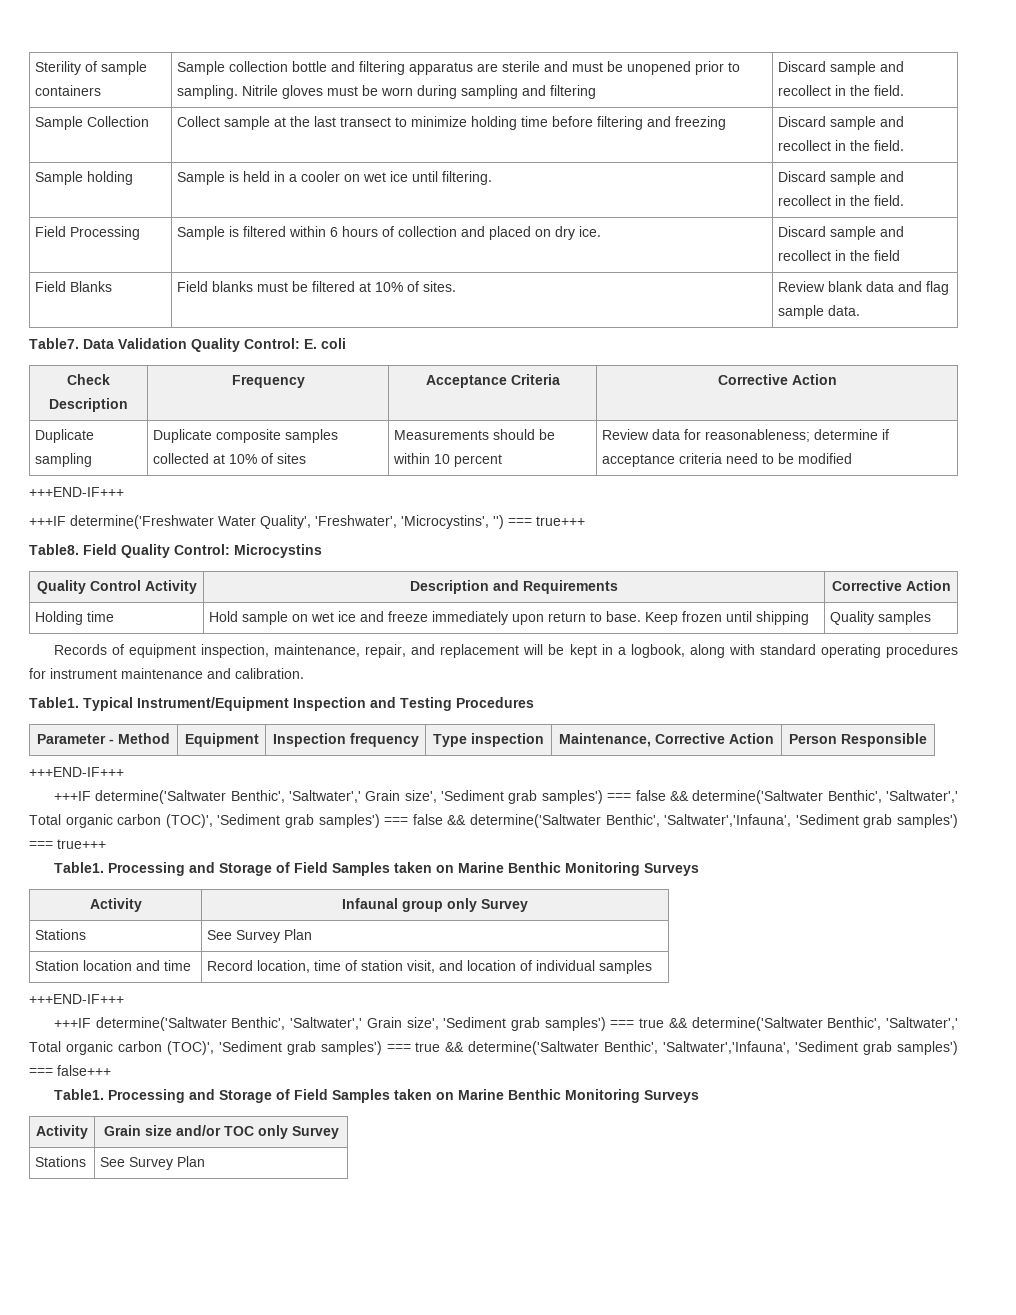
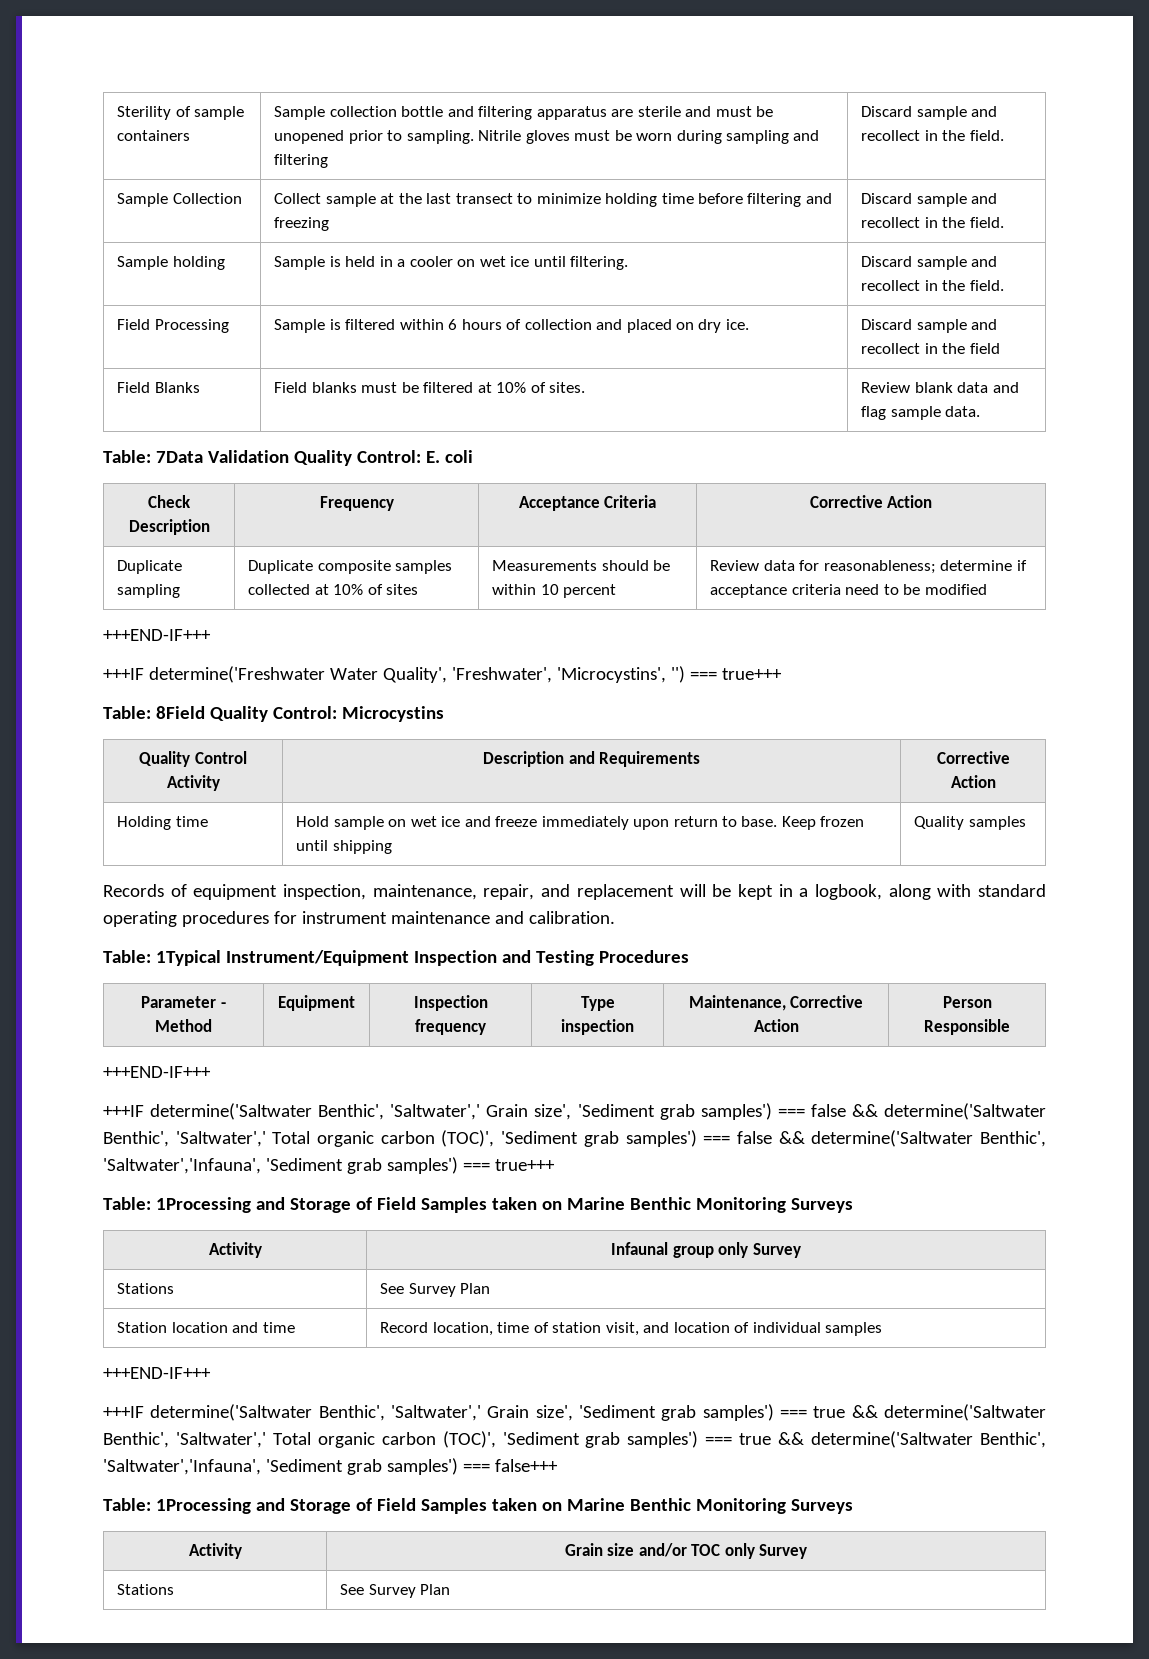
- Table7. Data Validation Quality Control: E. coli
+ Table: 7Data Validation Quality Control: E. coli
- Table8. Field Quality Control: Microcystins
+ Table: 8Field Quality Control: Microcystins
- Table1. Typical Instrument/Equipment Inspection and Testing Procedures
+ Table: 1Typical Instrument/Equipment Inspection and Testing Procedures
  +++IF determine('Saltwater Benthic', 'Saltwater',' Grain size', 'Sediment grab samples') === false && determine('Saltwater Benthic', 'Saltwater',' Total organic carbon (TOC)', 'Sediment grab samples') === false && determine('Saltwater Benthic', 'Saltwater','Infauna', 'Sediment grab samples') === true+++
- Table1. Processing and Storage of Field Samples taken on Marine Benthic Monitoring Surveys
+ Table: 1Processing and Storage of Field Samples taken on Marine Benthic Monitoring Surveys
  +++IF determine('Saltwater Benthic', 'Saltwater',' Grain size', 'Sediment grab samples') === true && determine('Saltwater Benthic', 'Saltwater',' Total organic carbon (TOC)', 'Sediment grab samples') === true && determine('Saltwater Benthic', 'Saltwater','Infauna', 'Sediment grab samples') === false+++
- Table1. Processing and Storage of Field Samples taken on Marine Benthic Monitoring Surveys
+ Table: 1Processing and Storage of Field Samples taken on Marine Benthic Monitoring Surveys

